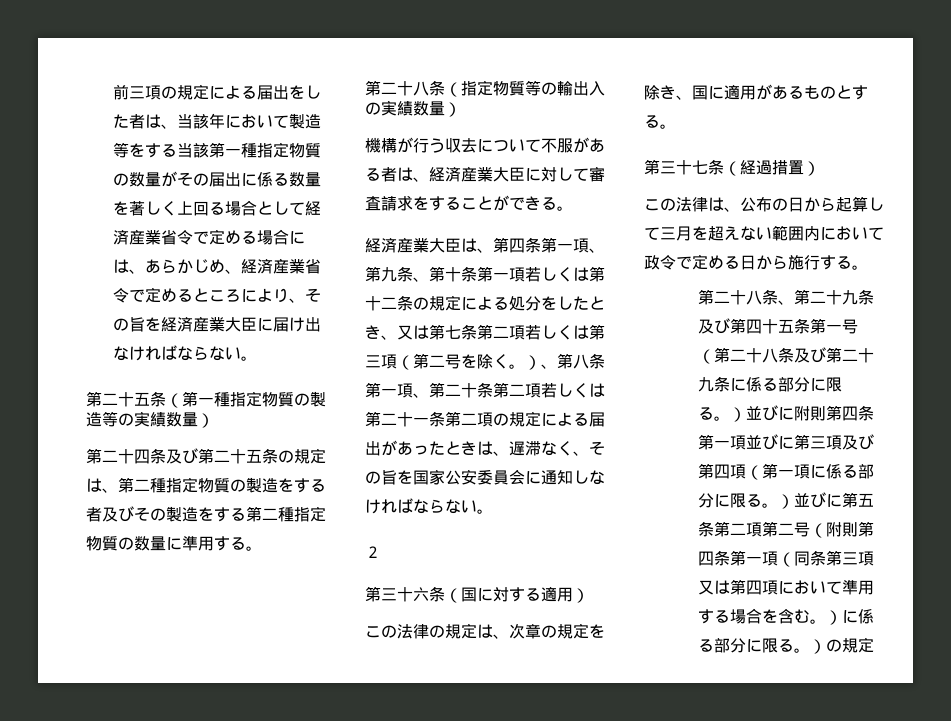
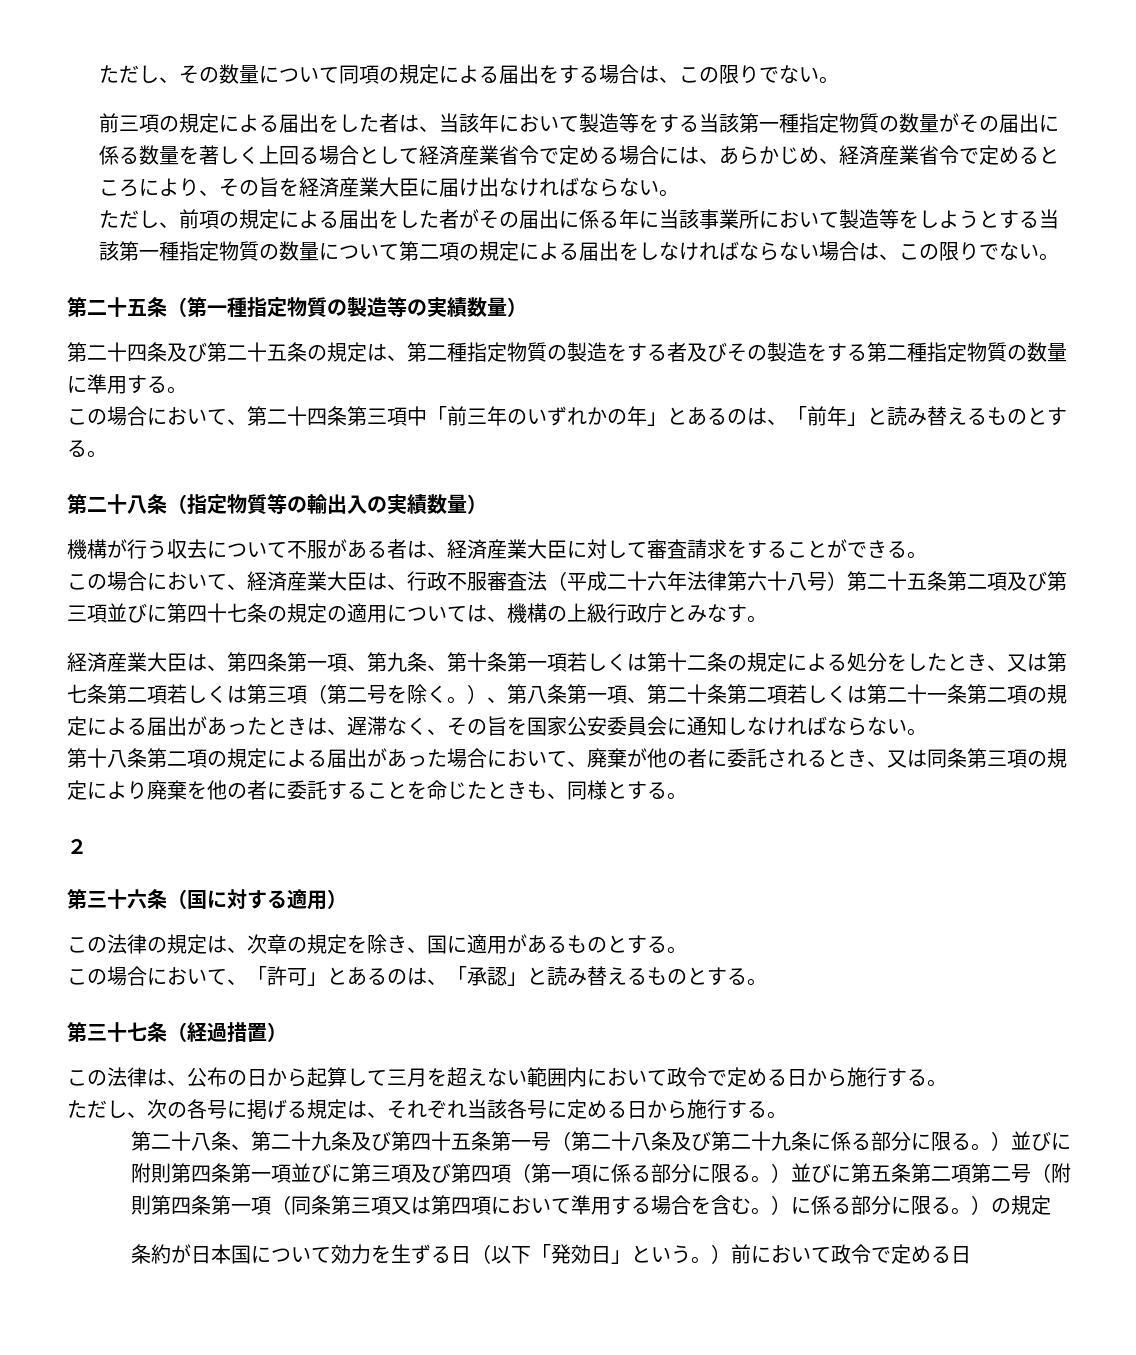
+ ただし、その数量について同項の規定による届出をする場合は、この限りでない。
+ ただし、前項の規定による届出をした者がその届出に係る年に当該事業所において製造等をしようとする当該第一種指定物質の数量について第二項の規定による届出をしなければならない場合は、この限りでない。
+ この場合において、第二十四条第三項中「前三年のいずれかの年」とあるのは、「前年」と読み替えるものとする。
+ この場合において、経済産業大臣は、行政不服審査法（平成二十六年法律第六十八号）第二十五条第二項及び第三項並びに第四十七条の規定の適用については、機構の上級行政庁とみなす。
+ 第十八条第二項の規定による届出があった場合において、廃棄が他の者に委託されるとき、又は同条第三項の規定により廃棄を他の者に委託することを命じたときも、同様とする。
+ この場合において、「許可」とあるのは、「承認」と読み替えるものとする。
+ ただし、次の各号に掲げる規定は、それぞれ当該各号に定める日から施行する。
+ 条約が日本国について効力を生ずる日（以下「発効日」という。）前において政令で定める日

